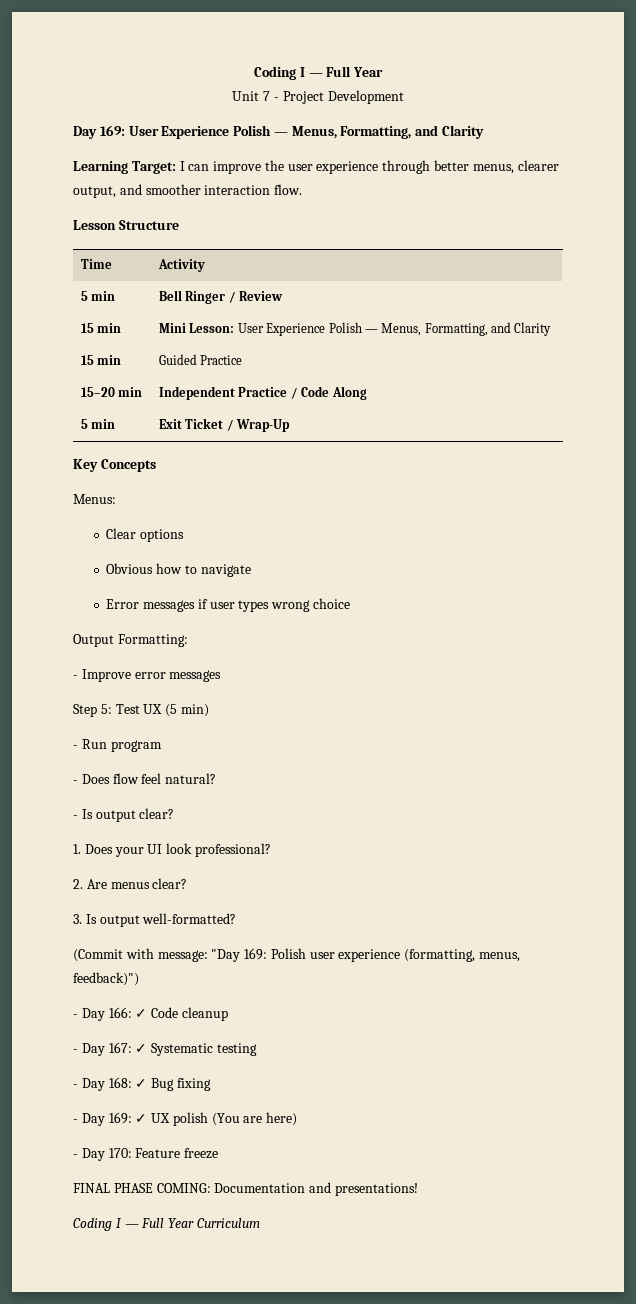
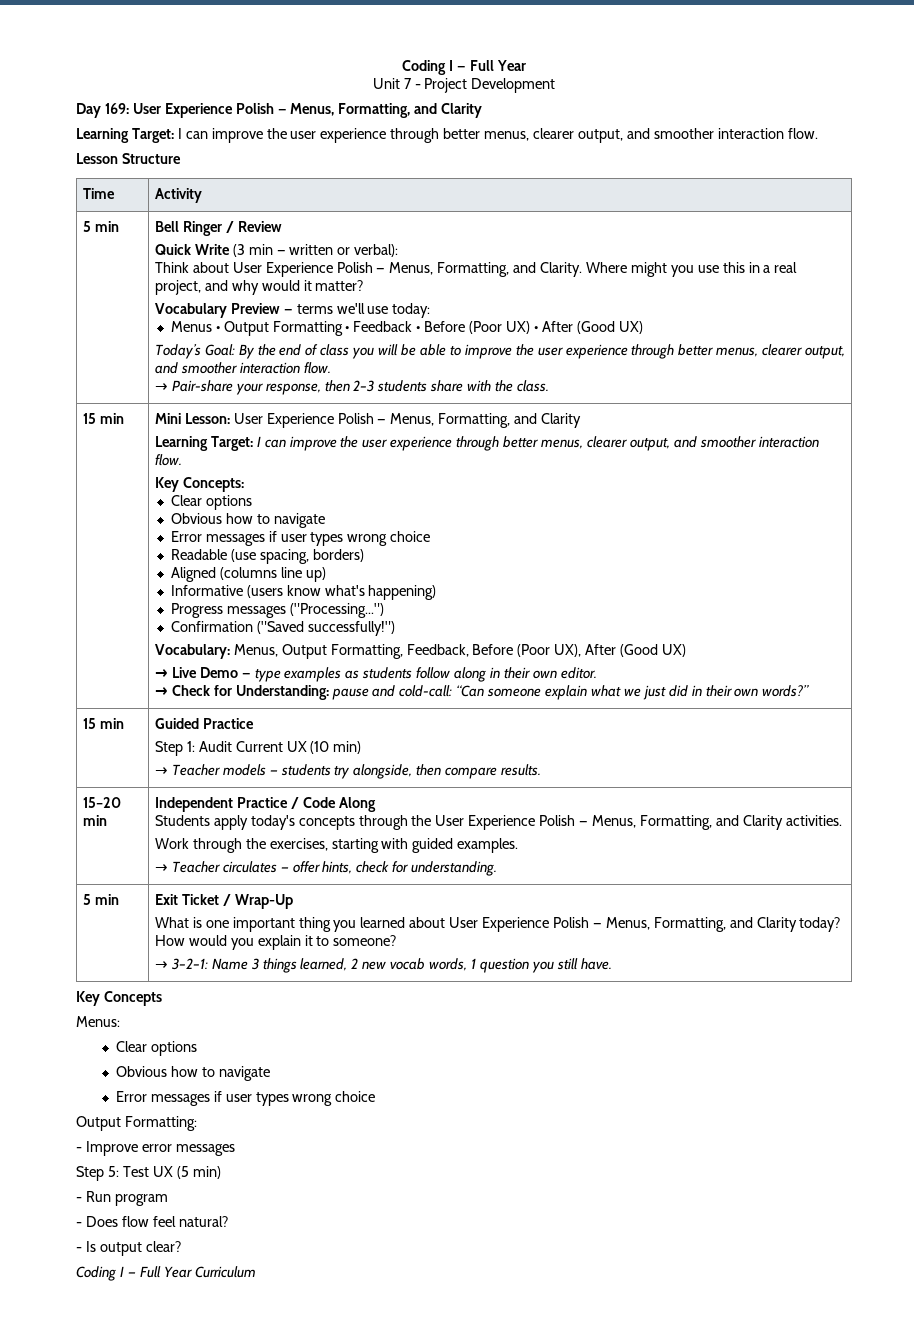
+ Quick Write (3 min — written or verbal):
+ Think about User Experience Polish — Menus, Formatting, and Clarity. Where might you use this in a real project, and why would it matter?
+ Vocabulary Preview — terms we'll use today:
+ Menus • Output Formatting • Feedback • Before (Poor UX) • After (Good UX)
+ Today’s Goal: By the end of class you will be able to improve the user experience through better menus, clearer output, and smoother interaction flow.
+ → Pair-share your response, then 2–3 students share with the class.
  Mini Lesson: User Experience Polish — Menus, Formatting, and Clarity
+ Learning Target: I can improve the user experience through better menus, clearer output, and smoother interaction flow.
+ Key Concepts:
+ Clear options
+ Obvious how to navigate
+ Error messages if user types wrong choice
+ Readable (use spacing, borders)
+ Aligned (columns line up)
+ Informative (users know what's happening)
+ Progress messages ("Processing...")
+ Confirmation ("Saved successfully!")
+ Vocabulary: Menus, Output Formatting, Feedback, Before (Poor UX), After (Good UX)
+ → Live Demo — type examples as students follow along in their own editor.
+ → Check for Understanding: pause and cold-call: “Can someone explain what we just did in their own words?”
  15 min | Guided Practice
+ Step 1: Audit Current UX (10 min)
+ → Teacher models — students try alongside, then compare results.
  15–20 min | Independent Practice / Code Along
+ Students apply today's concepts through the User Experience Polish — Menus, Formatting, and Clarity activities.
+ Work through the exercises, starting with guided examples.
+ → Teacher circulates — offer hints, check for understanding.
+ What is one important thing you learned about User Experience Polish — Menus, Formatting, and Clarity today? How would you explain it to someone?
+ → 3–2–1: Name 3 things learned, 2 new vocab words, 1 question you still have.
- 1. Does your UI look professional?
- 2. Are menus clear?
- 3. Is output well-formatted?
- (Commit with message: "Day 169: Polish user experience (formatting, menus, feedback)")
- - Day 166: ✓ Code cleanup
- - Day 167: ✓ Systematic testing
- - Day 168: ✓ Bug fixing
- - Day 169: ✓ UX polish (You are here)
- - Day 170: Feature freeze
- FINAL PHASE COMING: Documentation and presentations!

